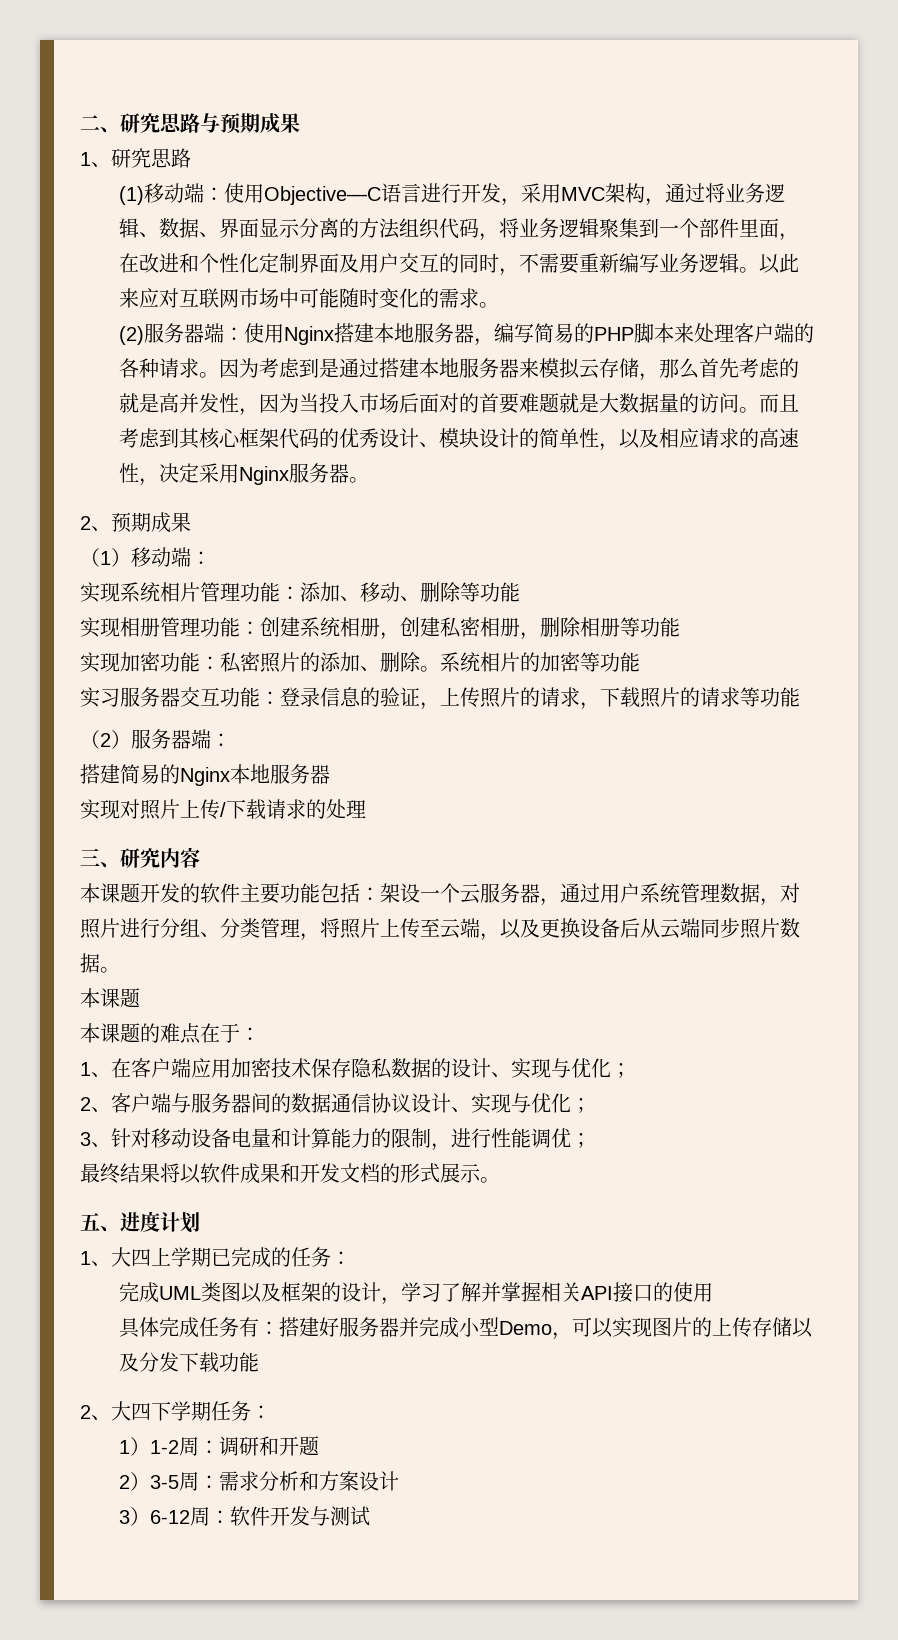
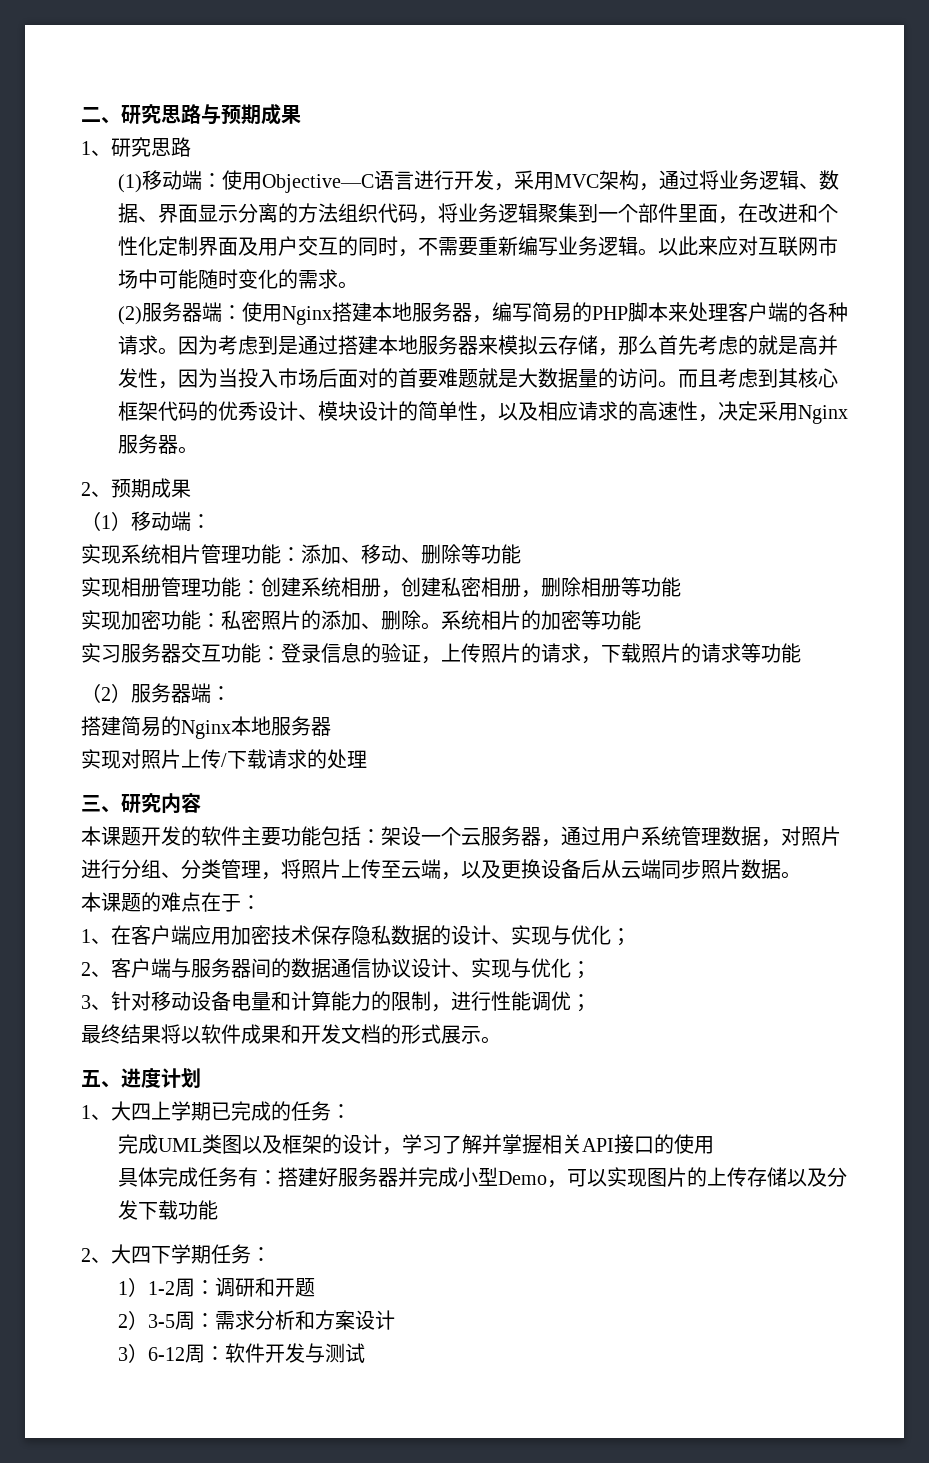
  本课题开发的软件主要功能包括：架设一个云服务器，通过用户系统管理数据，对照片进行分组、分类管理，将照片上传至云端，以及更换设备后从云端同步照片数据。
- 本课题

